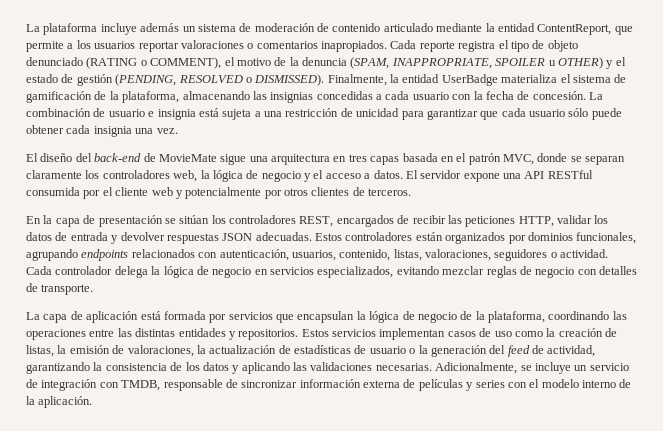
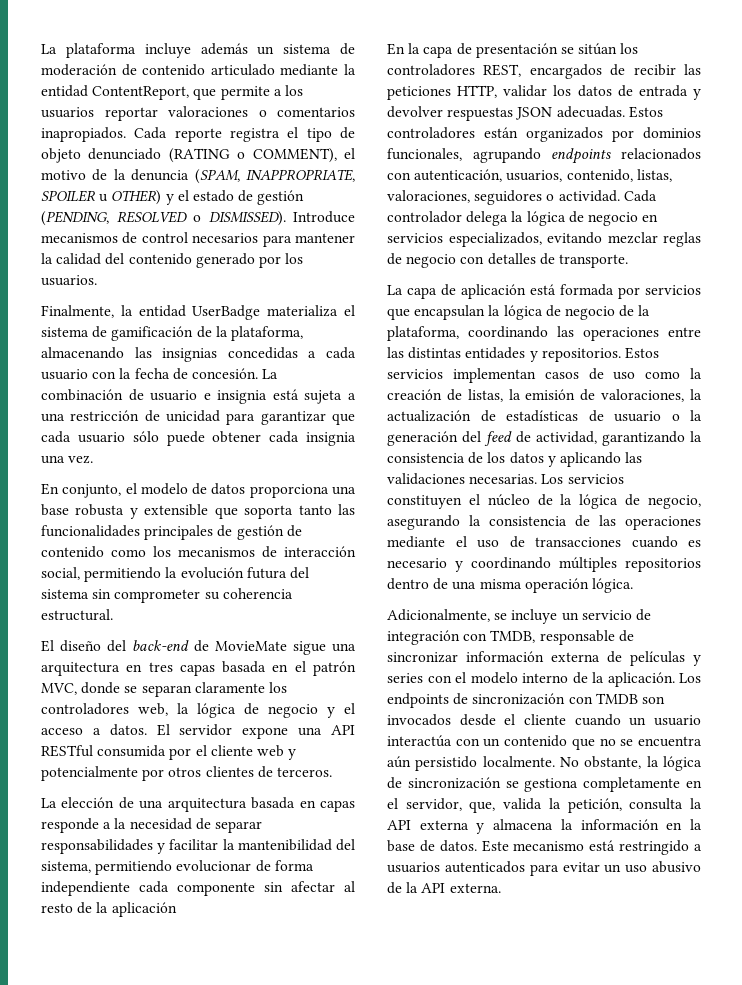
- Cada reporte registra el tipo de objeto denunciado (RATING o COMMENT), el motivo de la denuncia (SPAM, INAPPROPRIATE, SPOILER u OTHER) y el estado de gestión (PENDING, RESOLVED o DISMISSED). Finalmente, la entidad UserBadge materializa el sistema de gamificación de la plataforma, almacenando las insignias concedidas a cada usuario con la fecha de concesión.
+ Cada reporte registra el tipo de objeto denunciado (RATING o COMMENT), el motivo de la denuncia (SPAM, INAPPROPRIATE, SPOILER u OTHER) y el estado de gestión (PENDING, RESOLVED o DISMISSED). Introduce mecanismos de control necesarios para mantener la calidad del contenido generado por los usuarios.
+ Finalmente, la entidad UserBadge materializa el sistema de gamificación de la plataforma, almacenando las insignias concedidas a cada usuario con la fecha de concesión.
+ En conjunto, el modelo de datos proporciona una base robusta y extensible que soporta tanto las funcionalidades principales de gestión de contenido como los mecanismos de interacción social, permitiendo la evolución futura del sistema sin comprometer su coherencia estructural.
+ La elección de una arquitectura basada en capas responde a la necesidad de separar responsabilidades y facilitar la mantenibilidad del sistema, permitiendo evolucionar de forma independiente cada componente sin afectar al resto de la aplicación
- Estos servicios implementan casos de uso como la creación de listas, la emisión de valoraciones, la actualización de estadísticas de usuario o la generación del feed de actividad, garantizando la consistencia de los datos y aplicando las validaciones necesarias. Adicionalmente, se incluye un servicio de integración con TMDB, responsable de sincronizar información externa de películas y series con el modelo interno de la aplicación.
+ Estos servicios implementan casos de uso como la creación de listas, la emisión de valoraciones, la actualización de estadísticas de usuario o la generación del feed de actividad, garantizando la consistencia de los datos y aplicando las validaciones necesarias. Los servicios constituyen el núcleo de la lógica de negocio, asegurando la consistencia de las operaciones mediante el uso de transacciones cuando es necesario y coordinando múltiples repositorios dentro de una misma operación lógica.
+ Adicionalmente, se incluye un servicio de integración con TMDB, responsable de sincronizar información externa de películas y series con el modelo interno de la aplicación.
+ Los endpoints de sincronización con TMDB son invocados desde el cliente cuando un usuario interactúa con un contenido que no se encuentra aún persistido localmente. No obstante, la lógica de sincronización se gestiona completamente en el servidor, que, valida la petición, consulta la API externa y almacena la información en la base de datos. Este mecanismo está restringido a usuarios autenticados para evitar un uso abusivo de la API externa.

